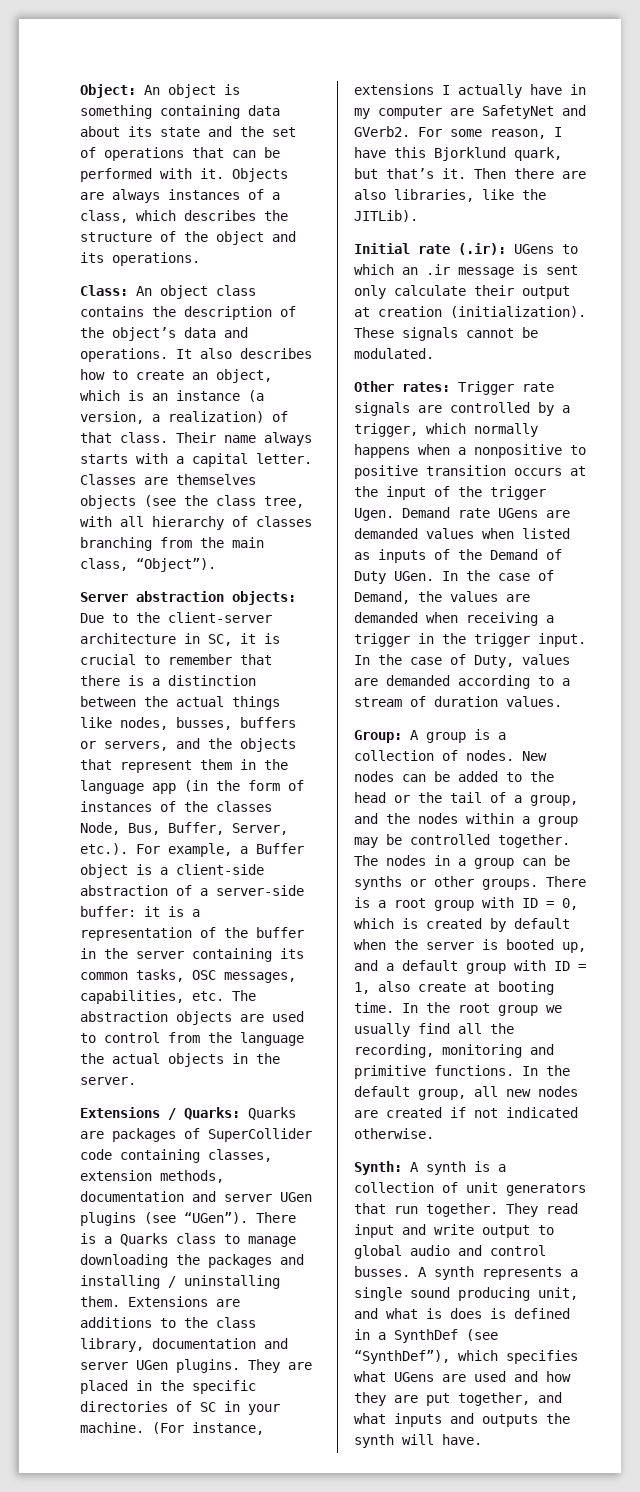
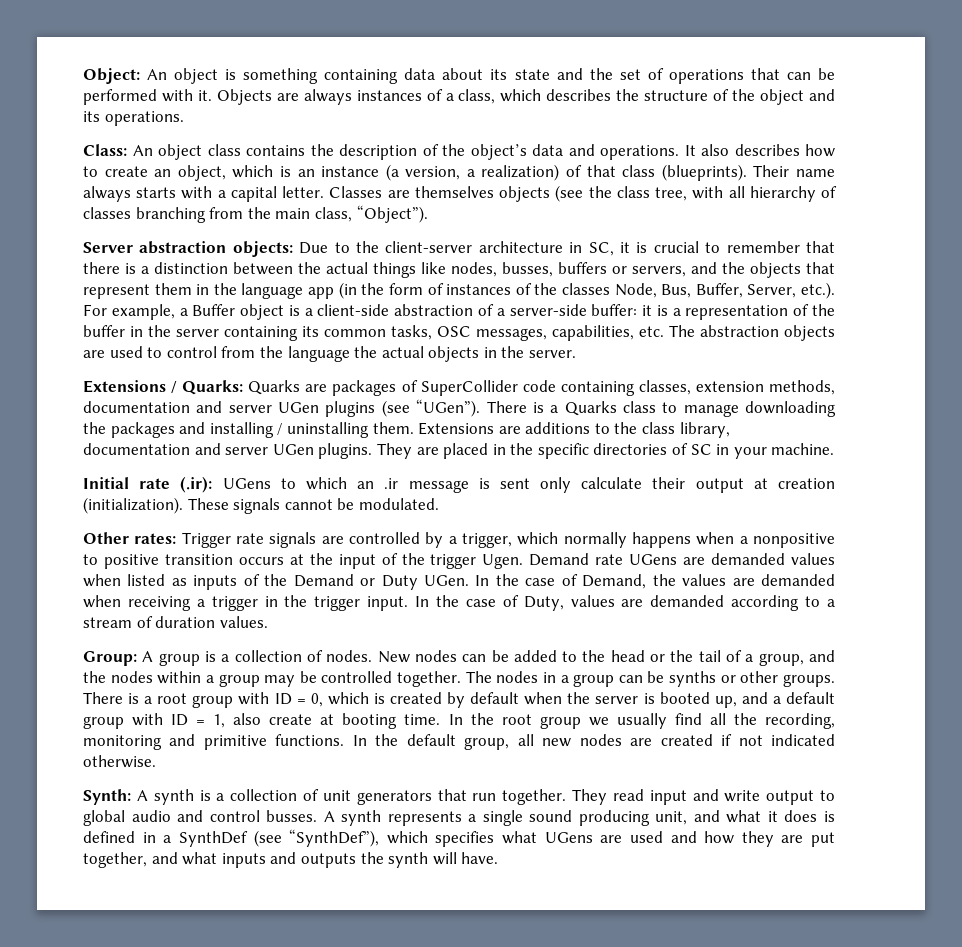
- It also describes how to create an object, which is an instance (a version, a realization) of that class.
+ It also describes how to create an object, which is an instance (a version, a realization) of that class (blueprints).
- (For instance, extensions I actually have in my computer are SafetyNet and GVerb2. For some reason, I have this Bjorklund quark, but that’s it. Then there are also libraries, like the JITLib).
- Demand rate UGens are demanded values when listed as inputs of the Demand of Duty UGen.
+ Demand rate UGens are demanded values when listed as inputs of the Demand or Duty UGen.
- A synth represents a single sound producing unit, and what is does is defined in a SynthDef (see “SynthDef”), which specifies what UGens are used and how they are put together, and what inputs and outputs the synth will have.
+ A synth represents a single sound producing unit, and what it does is defined in a SynthDef (see “SynthDef”), which specifies what UGens are used and how they are put together, and what inputs and outputs the synth will have.

